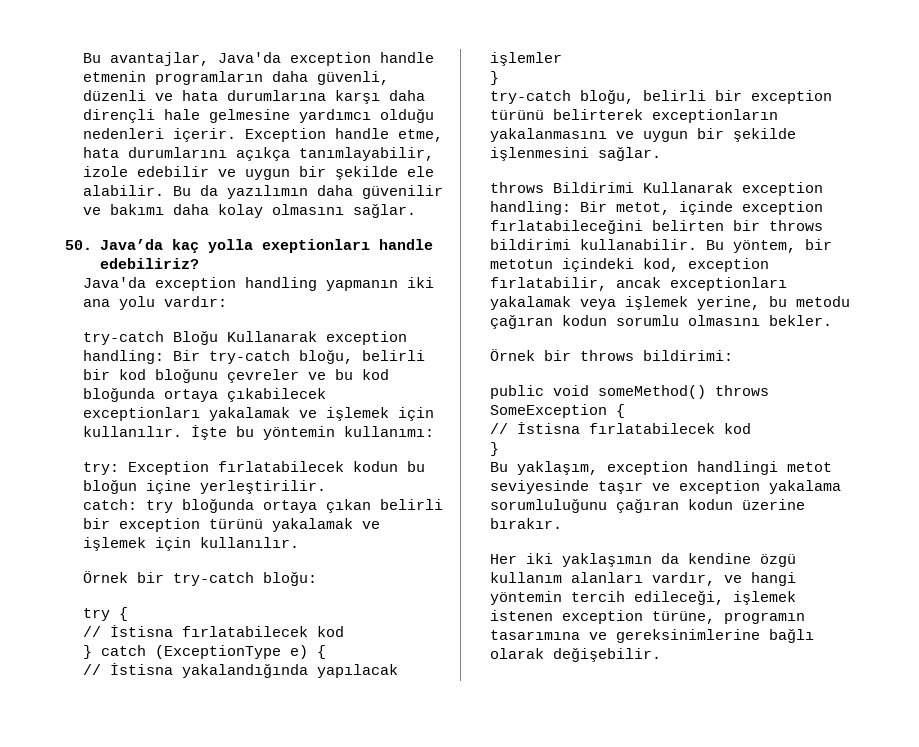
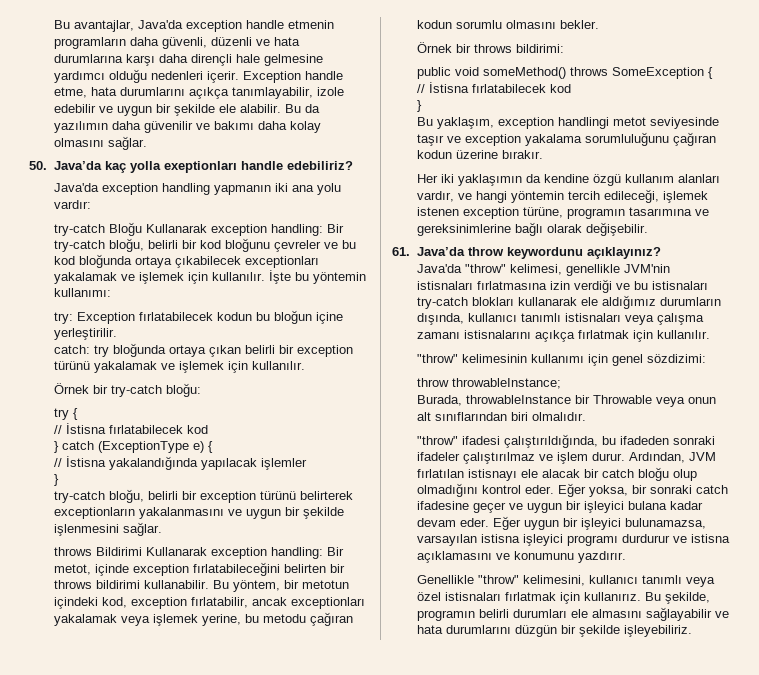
+ 61. Java’da throw keywordunu açıklayınız?
+ Java'da "throw" kelimesi, genellikle JVM'nin istisnaları fırlatmasına izin verdiği ve bu istisnaları try-catch blokları kullanarak ele aldığımız durumların dışında, kullanıcı tanımlı istisnaları veya çalışma zamanı istisnalarını açıkça fırlatmak için kullanılır.
+ "throw" kelimesinin kullanımı için genel sözdizimi:
+ throw throwableInstance;
+ Burada, throwableInstance bir Throwable veya onun alt sınıflarından biri olmalıdır.
+ "throw" ifadesi çalıştırıldığında, bu ifadeden sonraki ifadeler çalıştırılmaz ve işlem durur. Ardından, JVM fırlatılan istisnayı ele alacak bir catch bloğu olup olmadığını kontrol eder. Eğer yoksa, bir sonraki catch ifadesine geçer ve uygun bir işleyici bulana kadar devam eder. Eğer uygun bir işleyici bulunamazsa, varsayılan istisna işleyici programı durdurur ve istisna açıklamasını ve konumunu yazdırır.
+ Genellikle "throw" kelimesini, kullanıcı tanımlı veya özel istisnaları fırlatmak için kullanırız. Bu şekilde, programın belirli durumları ele almasını sağlayabilir ve hata durumlarını düzgün bir şekilde işleyebiliriz.

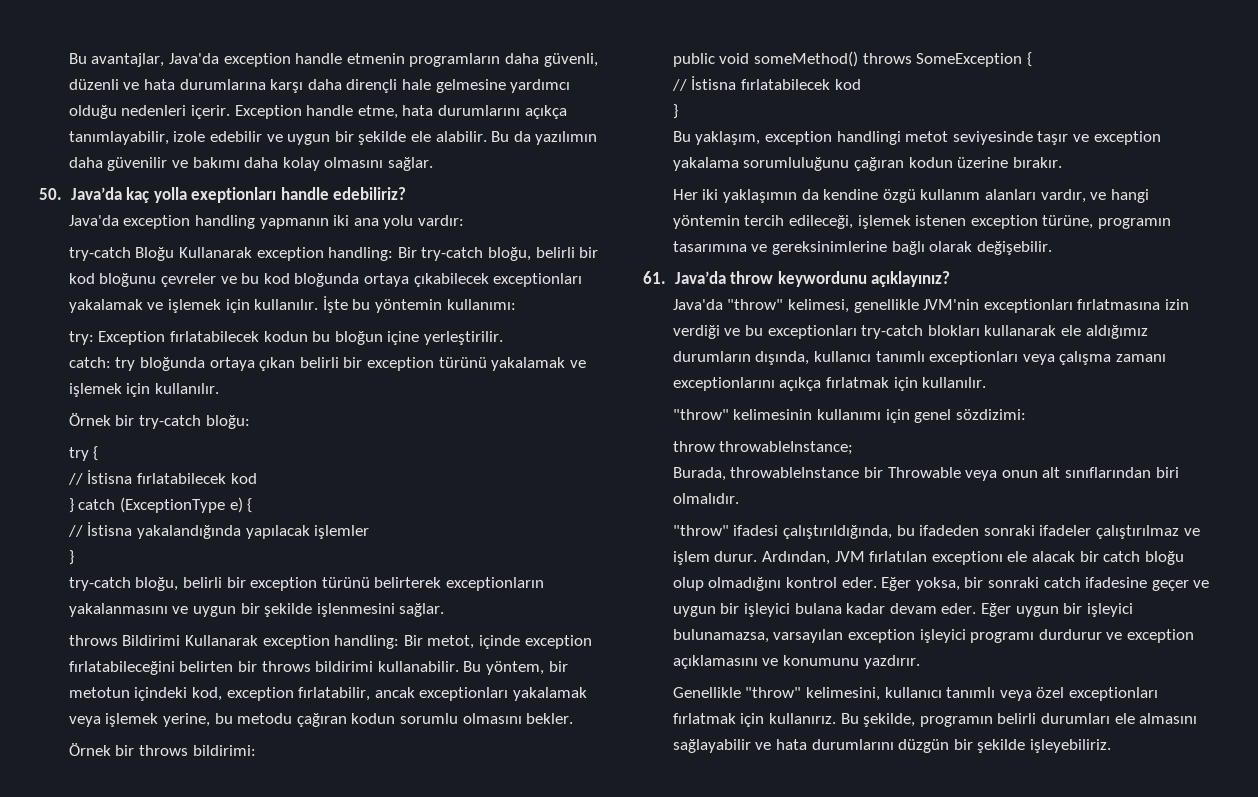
- Java'da "throw" kelimesi, genellikle JVM'nin istisnaları fırlatmasına izin verdiği ve bu istisnaları try-catch blokları kullanarak ele aldığımız durumların dışında, kullanıcı tanımlı istisnaları veya çalışma zamanı istisnalarını açıkça fırlatmak için kullanılır.
+ Java'da "throw" kelimesi, genellikle JVM'nin exceptionları fırlatmasına izin verdiği ve bu exceptionları try-catch blokları kullanarak ele aldığımız durumların dışında, kullanıcı tanımlı exceptionları veya çalışma zamanı exceptionlarını açıkça fırlatmak için kullanılır.
- Ardından, JVM fırlatılan istisnayı ele alacak bir catch bloğu olup olmadığını kontrol eder.
+ Ardından, JVM fırlatılan exceptionı ele alacak bir catch bloğu olup olmadığını kontrol eder.
- Eğer uygun bir işleyici bulunamazsa, varsayılan istisna işleyici programı durdurur ve istisna açıklamasını ve konumunu yazdırır.
+ Eğer uygun bir işleyici bulunamazsa, varsayılan exception işleyici programı durdurur ve exception açıklamasını ve konumunu yazdırır.
- Genellikle "throw" kelimesini, kullanıcı tanımlı veya özel istisnaları fırlatmak için kullanırız.
+ Genellikle "throw" kelimesini, kullanıcı tanımlı veya özel exceptionları fırlatmak için kullanırız.

